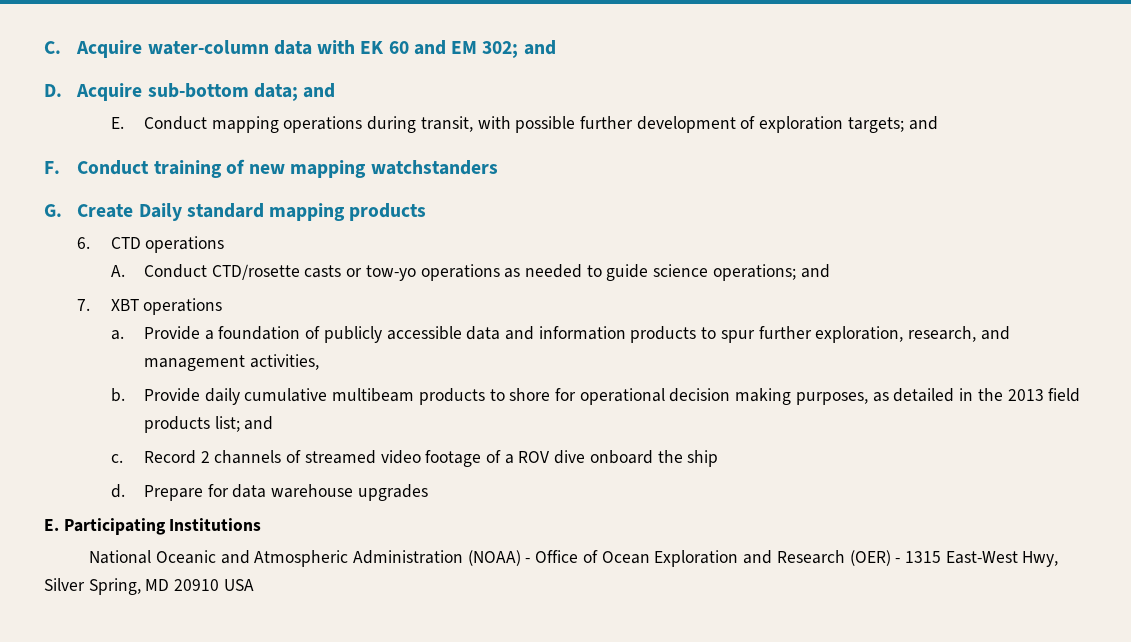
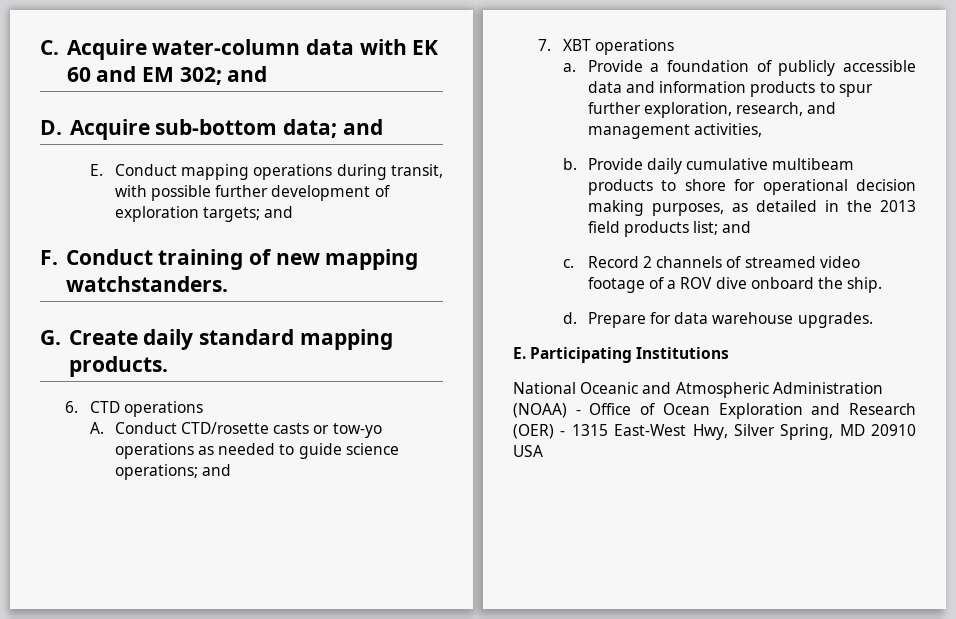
- F. Conduct training of new mapping watchstanders
+ F. Conduct training of new mapping watchstanders.
- G. Create Daily standard mapping products
+ G. Create daily standard mapping products.
- Record 2 channels of streamed video footage of a ROV dive onboard the ship
+ Record 2 channels of streamed video footage of a ROV dive onboard the ship.
- Prepare for data warehouse upgrades
+ Prepare for data warehouse upgrades.

